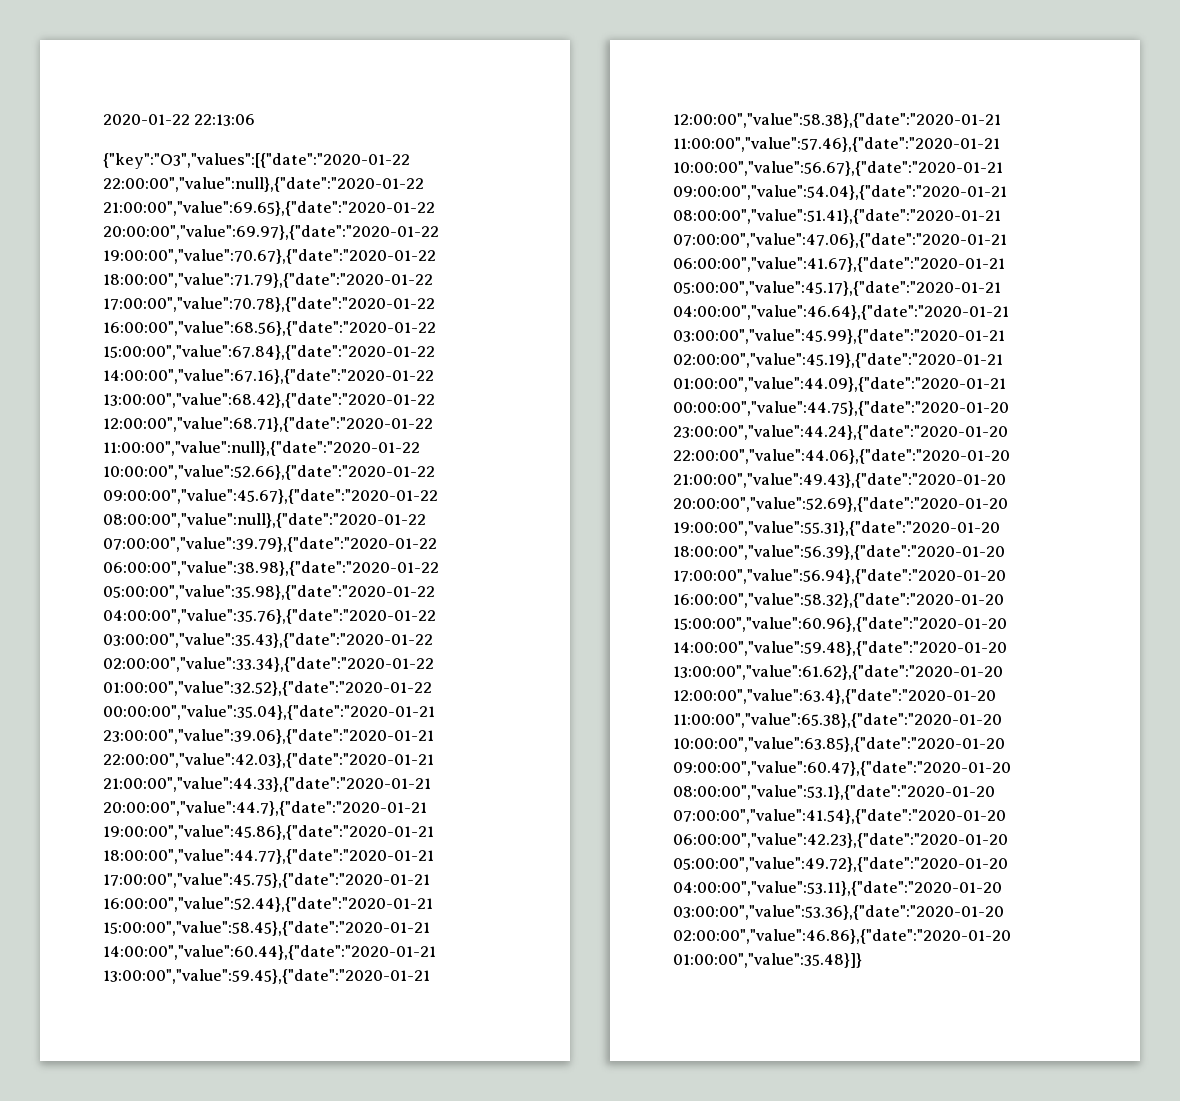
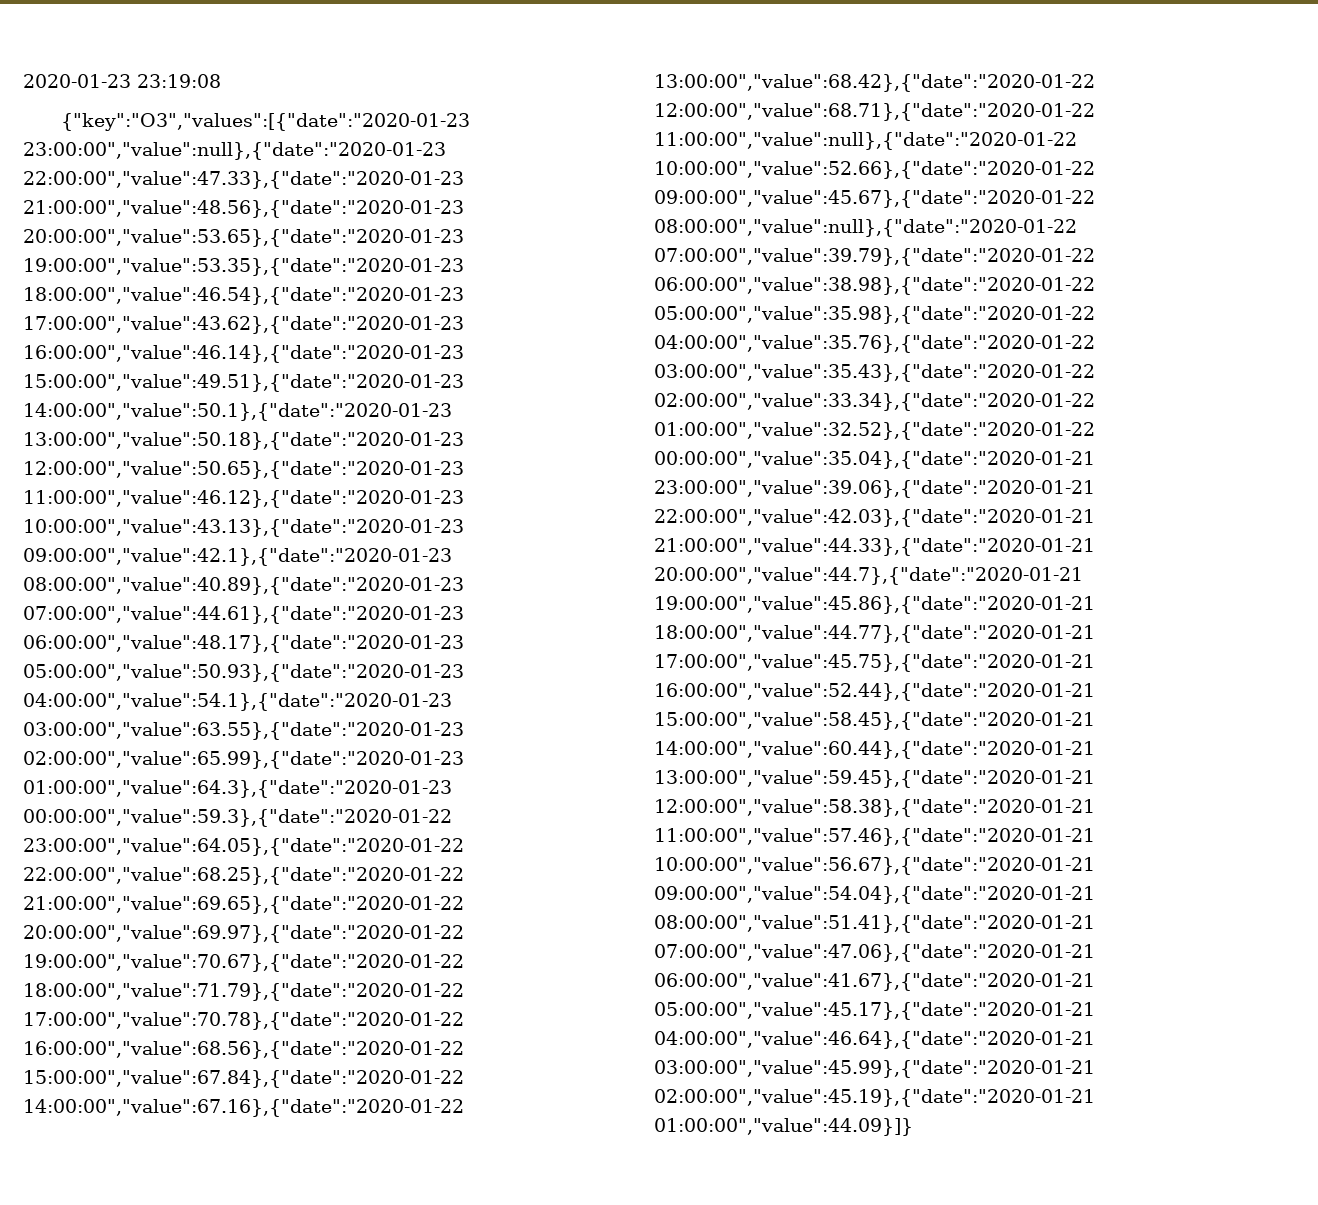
- 2020-01-22 22:13:06
- {"key":"O3","values":[{"date":"2020-01-22 22:00:00","value":null},{"date":"2020-01-22 21:00:00","value":69.65},{"date":"2020-01-22 20:00:00","value":69.97},{"date":"2020-01-22 19:00:00","value":70.67},{"date":"2020-01-22 18:00:00","value":71.79},{"date":"2020-01-22 17:00:00","value":70.78},{"date":"2020-01-22 16:00:00","value":68.56},{"date":"2020-01-22 15:00:00","value":67.84},{"date":"2020-01-22 14:00:00","value":67.16},{"date":"2020-01-22 13:00:00","value":68.42},{"date":"2020-01-22 12:00:00","value":68.71},{"date":"2020-01-22 11:00:00","value":null},{"date":"2020-01-22 10:00:00","value":52.66},{"date":"2020-01-22 09:00:00","value":45.67},{"date":"2020-01-22 08:00:00","value":null},{"date":"2020-01-22 07:00:00","value":39.79},{"date":"2020-01-22 06:00:00","value":38.98},{"date":"2020-01-22 05:00:00","value":35.98},{"date":"2020-01-22 04:00:00","value":35.76},{"date":"2020-01-22 03:00:00","value":35.43},{"date":"2020-01-22 02:00:00","value":33.34},{"date":"2020-01-22 01:00:00","value":32.52},{"date":"2020-01-22 00:00:00","value":35.04},{"date":"2020-01-21 23:00:00","value":39.06},{"date":"2020-01-21 22:00:00","value":42.03},{"date":"2020-01-21 21:00:00","value":44.33},{"date":"2020-01-21 20:00:00","value":44.7},{"date":"2020-01-21 19:00:00","value":45.86},{"date":"2020-01-21 18:00:00","value":44.77},{"date":"2020-01-21 17:00:00","value":45.75},{"date":"2020-01-21 16:00:00","value":52.44},{"date":"2020-01-21 15:00:00","value":58.45},{"date":"2020-01-21 14:00:00","value":60.44},{"date":"2020-01-21 13:00:00","value":59.45},{"date":"2020-01-21 12:00:00","value":58.38},{"date":"2020-01-21 11:00:00","value":57.46},{"date":"2020-01-21 10:00:00","value":56.67},{"date":"2020-01-21 09:00:00","value":54.04},{"date":"2020-01-21 08:00:00","value":51.41},{"date":"2020-01-21 07:00:00","value":47.06},{"date":"2020-01-21 06:00:00","value":41.67},{"date":"2020-01-21 05:00:00","value":45.17},{"date":"2020-01-21 04:00:00","value":46.64},{"date":"2020-01-21 03:00:00","value":45.99},{"date":"2020-01-21 02:00:00","value":45.19},{"date":"2020-01-21 01:00:00","value":44.09},{"date":"2020-01-21 00:00:00","value":44.75},{"date":"2020-01-20 23:00:00","value":44.24},{"date":"2020-01-20 22:00:00","value":44.06},{"date":"2020-01-20 21:00:00","value":49.43},{"date":"2020-01-20 20:00:00","value":52.69},{"date":"2020-01-20 19:00:00","value":55.31},{"date":"2020-01-20 18:00:00","value":56.39},{"date":"2020-01-20 17:00:00","value":56.94},{"date":"2020-01-20 16:00:00","value":58.32},{"date":"2020-01-20 15:00:00","value":60.96},{"date":"2020-01-20 14:00:00","value":59.48},{"date":"2020-01-20 13:00:00","value":61.62},{"date":"2020-01-20 12:00:00","value":63.4},{"date":"2020-01-20 11:00:00","value":65.38},{"date":"2020-01-20 10:00:00","value":63.85},{"date":"2020-01-20 09:00:00","value":60.47},{"date":"2020-01-20 08:00:00","value":53.1},{"date":"2020-01-20 07:00:00","value":41.54},{"date":"2020-01-20 06:00:00","value":42.23},{"date":"2020-01-20 05:00:00","value":49.72},{"date":"2020-01-20 04:00:00","value":53.11},{"date":"2020-01-20 03:00:00","value":53.36},{"date":"2020-01-20 02:00:00","value":46.86},{"date":"2020-01-20 01:00:00","value":35.48}]}
+ 2020-01-23 23:19:08
+ {"key":"O3","values":[{"date":"2020-01-23 23:00:00","value":null},{"date":"2020-01-23 22:00:00","value":47.33},{"date":"2020-01-23 21:00:00","value":48.56},{"date":"2020-01-23 20:00:00","value":53.65},{"date":"2020-01-23 19:00:00","value":53.35},{"date":"2020-01-23 18:00:00","value":46.54},{"date":"2020-01-23 17:00:00","value":43.62},{"date":"2020-01-23 16:00:00","value":46.14},{"date":"2020-01-23 15:00:00","value":49.51},{"date":"2020-01-23 14:00:00","value":50.1},{"date":"2020-01-23 13:00:00","value":50.18},{"date":"2020-01-23 12:00:00","value":50.65},{"date":"2020-01-23 11:00:00","value":46.12},{"date":"2020-01-23 10:00:00","value":43.13},{"date":"2020-01-23 09:00:00","value":42.1},{"date":"2020-01-23 08:00:00","value":40.89},{"date":"2020-01-23 07:00:00","value":44.61},{"date":"2020-01-23 06:00:00","value":48.17},{"date":"2020-01-23 05:00:00","value":50.93},{"date":"2020-01-23 04:00:00","value":54.1},{"date":"2020-01-23 03:00:00","value":63.55},{"date":"2020-01-23 02:00:00","value":65.99},{"date":"2020-01-23 01:00:00","value":64.3},{"date":"2020-01-23 00:00:00","value":59.3},{"date":"2020-01-22 23:00:00","value":64.05},{"date":"2020-01-22 22:00:00","value":68.25},{"date":"2020-01-22 21:00:00","value":69.65},{"date":"2020-01-22 20:00:00","value":69.97},{"date":"2020-01-22 19:00:00","value":70.67},{"date":"2020-01-22 18:00:00","value":71.79},{"date":"2020-01-22 17:00:00","value":70.78},{"date":"2020-01-22 16:00:00","value":68.56},{"date":"2020-01-22 15:00:00","value":67.84},{"date":"2020-01-22 14:00:00","value":67.16},{"date":"2020-01-22 13:00:00","value":68.42},{"date":"2020-01-22 12:00:00","value":68.71},{"date":"2020-01-22 11:00:00","value":null},{"date":"2020-01-22 10:00:00","value":52.66},{"date":"2020-01-22 09:00:00","value":45.67},{"date":"2020-01-22 08:00:00","value":null},{"date":"2020-01-22 07:00:00","value":39.79},{"date":"2020-01-22 06:00:00","value":38.98},{"date":"2020-01-22 05:00:00","value":35.98},{"date":"2020-01-22 04:00:00","value":35.76},{"date":"2020-01-22 03:00:00","value":35.43},{"date":"2020-01-22 02:00:00","value":33.34},{"date":"2020-01-22 01:00:00","value":32.52},{"date":"2020-01-22 00:00:00","value":35.04},{"date":"2020-01-21 23:00:00","value":39.06},{"date":"2020-01-21 22:00:00","value":42.03},{"date":"2020-01-21 21:00:00","value":44.33},{"date":"2020-01-21 20:00:00","value":44.7},{"date":"2020-01-21 19:00:00","value":45.86},{"date":"2020-01-21 18:00:00","value":44.77},{"date":"2020-01-21 17:00:00","value":45.75},{"date":"2020-01-21 16:00:00","value":52.44},{"date":"2020-01-21 15:00:00","value":58.45},{"date":"2020-01-21 14:00:00","value":60.44},{"date":"2020-01-21 13:00:00","value":59.45},{"date":"2020-01-21 12:00:00","value":58.38},{"date":"2020-01-21 11:00:00","value":57.46},{"date":"2020-01-21 10:00:00","value":56.67},{"date":"2020-01-21 09:00:00","value":54.04},{"date":"2020-01-21 08:00:00","value":51.41},{"date":"2020-01-21 07:00:00","value":47.06},{"date":"2020-01-21 06:00:00","value":41.67},{"date":"2020-01-21 05:00:00","value":45.17},{"date":"2020-01-21 04:00:00","value":46.64},{"date":"2020-01-21 03:00:00","value":45.99},{"date":"2020-01-21 02:00:00","value":45.19},{"date":"2020-01-21 01:00:00","value":44.09}]}

